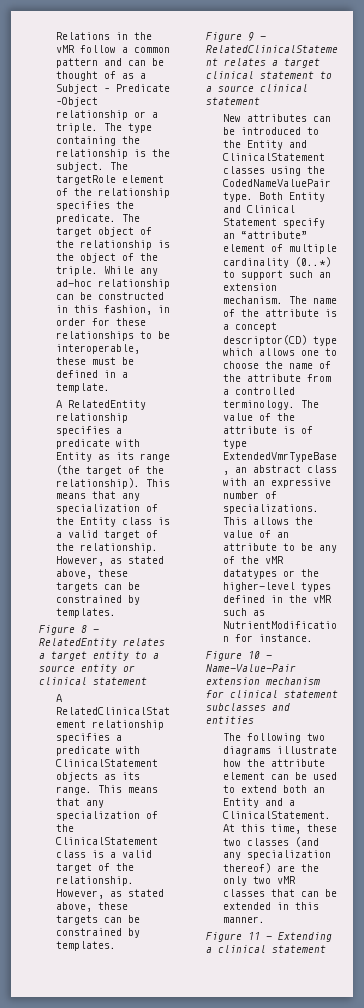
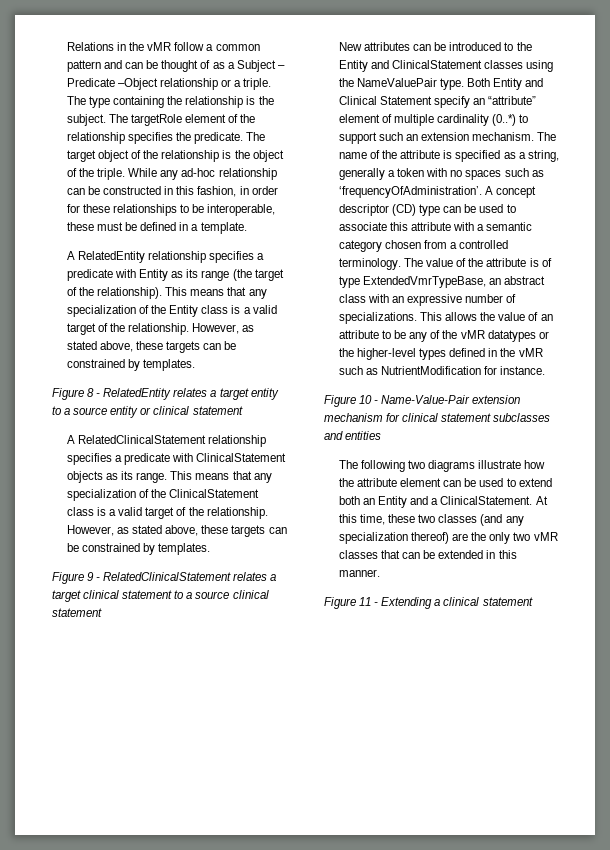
- New attributes can be introduced to the Entity and ClinicalStatement classes using the CodedNameValuePair type.
+ New attributes can be introduced to the Entity and ClinicalStatement classes using the NameValuePair type.
- The name of the attribute is a concept descriptor(CD) type which allows one to choose the name of the attribute from a controlled terminology.
+ The name of the attribute is specified as a string, generally a token with no spaces such as ‘frequencyOfAdministration’. A concept descriptor (CD) type can be used to associate this attribute with a semantic category chosen from a controlled terminology.

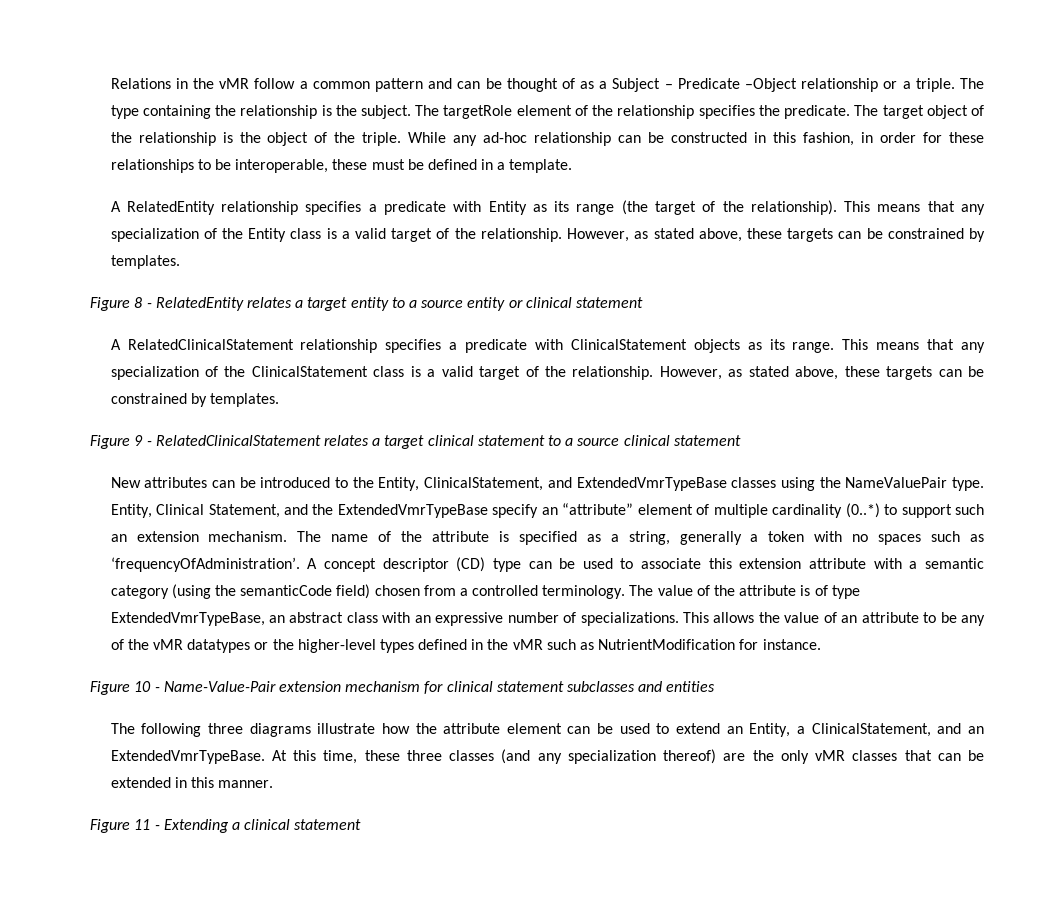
- New attributes can be introduced to the Entity and ClinicalStatement classes using the NameValuePair type.
+ New attributes can be introduced to the Entity, ClinicalStatement, and ExtendedVmrTypeBase classes using the NameValuePair type.
- Both Entity and Clinical Statement specify an “attribute” element of multiple cardinality (0..*) to support such an extension mechanism.
+ Entity, Clinical Statement, and the ExtendedVmrTypeBase specify an “attribute” element of multiple cardinality (0..*) to support such an extension mechanism.
- A concept descriptor (CD) type can be used to associate this attribute with a semantic category chosen from a controlled terminology.
+ A concept descriptor (CD) type can be used to associate this extension attribute with a semantic category (using the semanticCode field) chosen from a controlled terminology.
- The following two diagrams illustrate how the attribute element can be used to extend both an Entity and a ClinicalStatement.
+ The following three diagrams illustrate how the attribute element can be used to extend an Entity, a ClinicalStatement, and an ExtendedVmrTypeBase.
- At this time, these two classes (and any specialization thereof) are the only two vMR classes that can be extended in this manner.
+ At this time, these three classes (and any specialization thereof) are the only vMR classes that can be extended in this manner.

